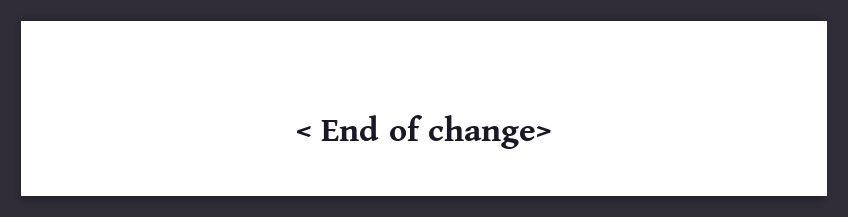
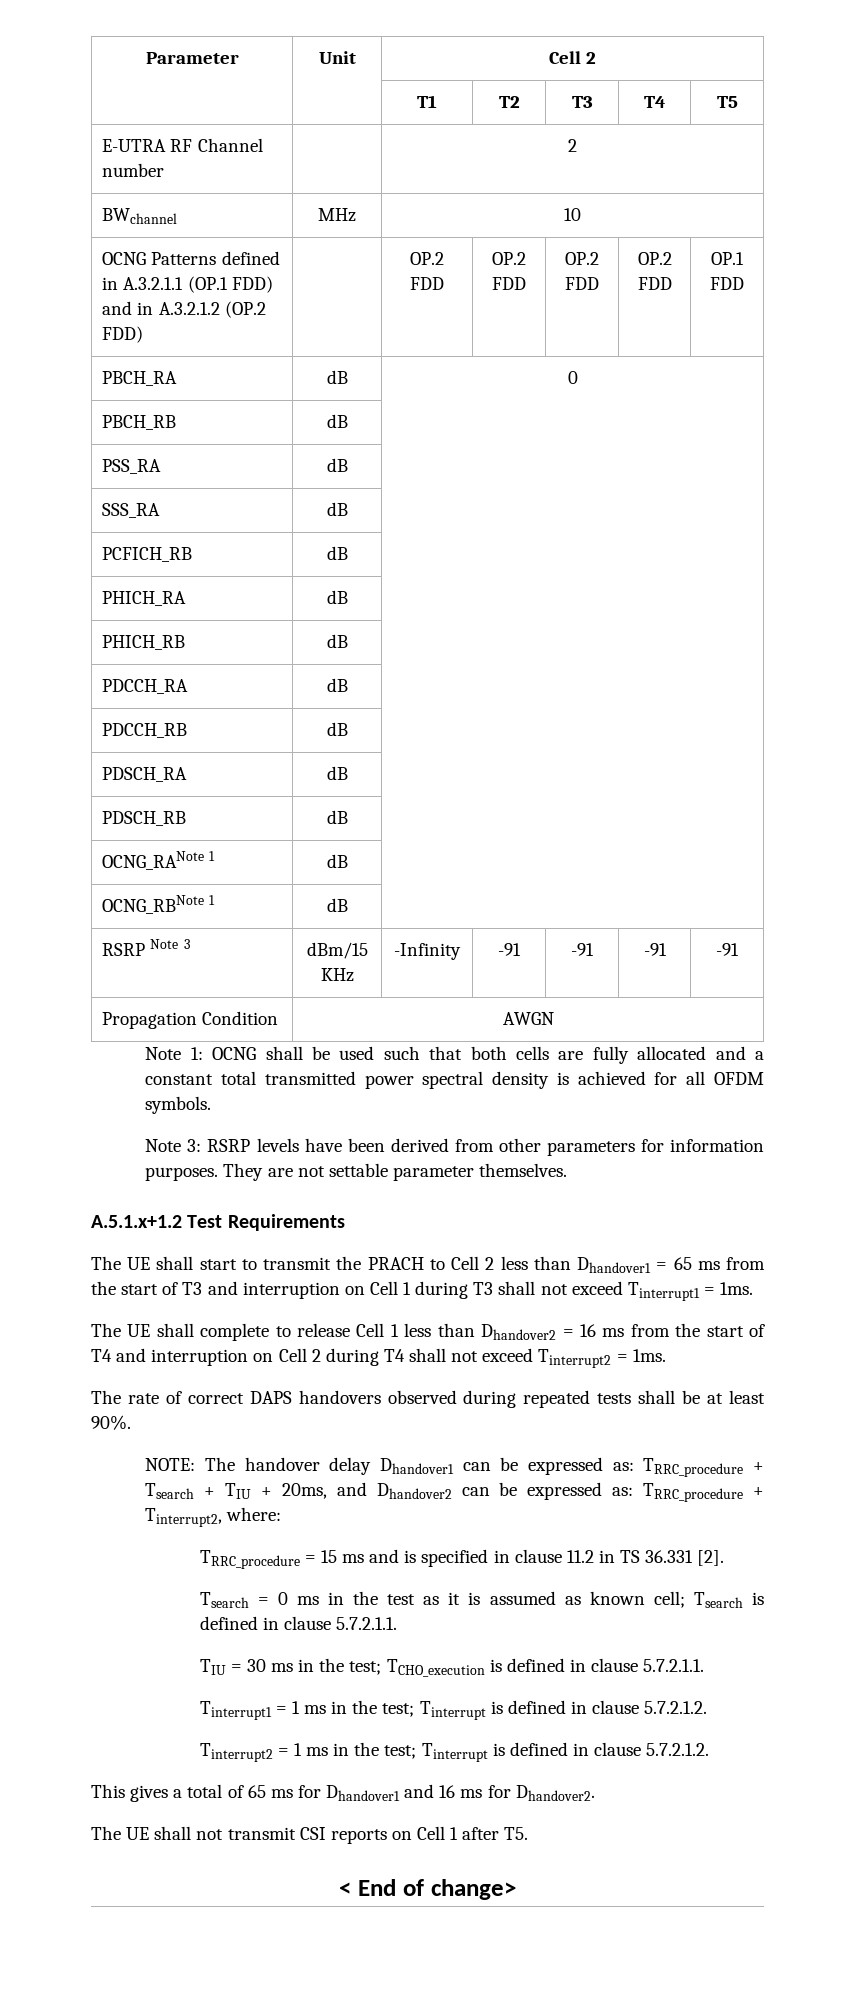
+ Parameter | Unit | Cell 2
+ | | T1 | T2 | T3 | T4 | T5
+ E-UTRA RF Channel number | | 2
+ BWchannel | MHz | 10
+ OCNG Patterns defined in A.3.2.1.1 (OP.1 FDD) and in A.3.2.1.2 (OP.2 FDD) | | OP.2 FDD | OP.2 FDD | OP.2 FDD | OP.2 FDD | OP.1 FDD
+ PBCH_RA | dB | 0
+ PBCH_RB | dB |
+ PSS_RA | dB |
+ SSS_RA | dB |
+ PCFICH_RB | dB |
+ PHICH_RA | dB |
+ PHICH_RB | dB |
+ PDCCH_RA | dB |
+ PDCCH_RB | dB |
+ PDSCH_RA | dB |
+ PDSCH_RB | dB |
+ OCNG_RANote 1 | dB |
+ OCNG_RBNote 1 | dB |
+ RSRP Note 3 | dBm/15 KHz | -Infinity | -91 | -91 | -91 | -91
+ Propagation Condition | AWGN
+ Note 1: OCNG shall be used such that both cells are fully allocated and a constant total transmitted power spectral density is achieved for all OFDM symbols.
+ Note 3: RSRP levels have been derived from other parameters for information purposes. They are not settable parameter themselves.
+ A.5.1.x+1.2 Test Requirements
+ The UE shall start to transmit the PRACH to Cell 2 less than Dhandover1 = 65 ms from the start of T3 and interruption on Cell 1 during T3 shall not exceed Tinterrupt1 = 1ms.
+ The UE shall complete to release Cell 1 less than Dhandover2 = 16 ms from the start of T4 and interruption on Cell 2 during T4 shall not exceed Tinterrupt2 = 1ms.
+ The rate of correct DAPS handovers observed during repeated tests shall be at least 90%.
+ NOTE: The handover delay Dhandover1 can be expressed as: TRRC_procedure + Tsearch + TIU + 20ms, and Dhandover2 can be expressed as: TRRC_procedure + Tinterrupt2, where:
+ TRRC_procedure = 15 ms and is specified in clause 11.2 in TS 36.331 [2].
+ Tsearch = 0 ms in the test as it is assumed as known cell; Tsearch is defined in clause 5.7.2.1.1.
+ TIU = 30 ms in the test; TCHO_execution is defined in clause 5.7.2.1.1.
+ Tinterrupt1 = 1 ms in the test; Tinterrupt is defined in clause 5.7.2.1.2.
+ Tinterrupt2 = 1 ms in the test; Tinterrupt is defined in clause 5.7.2.1.2.
+ This gives a total of 65 ms for Dhandover1 and 16 ms for Dhandover2.
+ The UE shall not transmit CSI reports on Cell 1 after T5.

